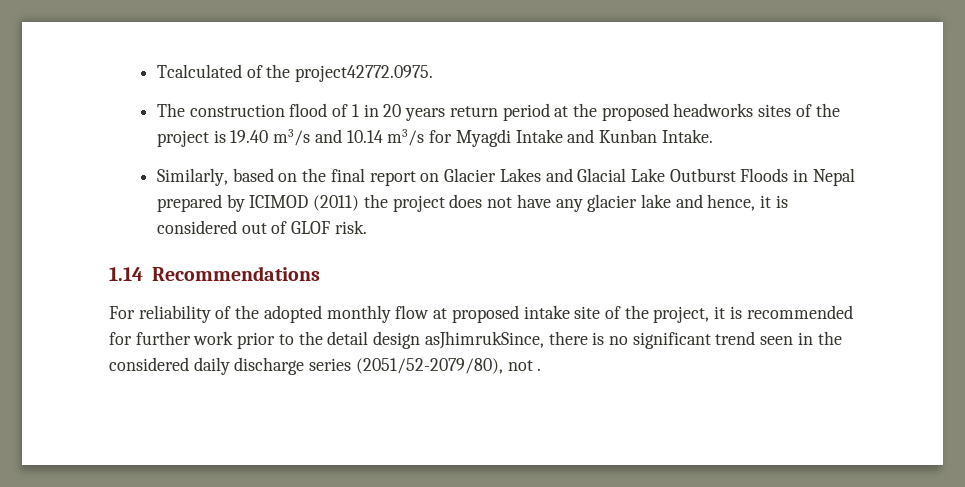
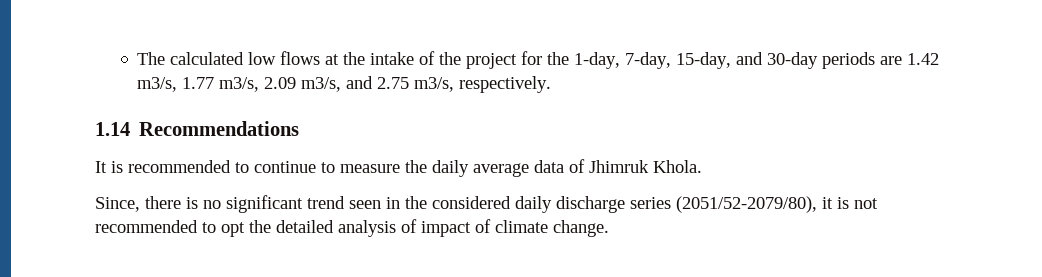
- Tcalculated of the project42772.0975.
- The construction flood of 1 in 20 years return period at the proposed headworks sites of the project is 19.40 m3/s and 10.14 m3/s for Myagdi Intake and Kunban Intake.
- Similarly, based on the final report on Glacier Lakes and Glacial Lake Outburst Floods in Nepal prepared by ICIMOD (2011) the project does not have any glacier lake and hence, it is considered out of GLOF risk.
+ The calculated low flows at the intake of the project for the 1-day, 7-day, 15-day, and 30-day periods are 1.42 m3/s, 1.77 m3/s, 2.09 m3/s, and 2.75 m3/s, respectively.
  1.14 Recommendations
- For reliability of the adopted monthly flow at proposed intake site of the project, it is recommended for further work prior to the detail design asJhimrukSince, there is no significant trend seen in the considered daily discharge series (2051/52-2079/80), not .
+ It is recommended to continue to measure the daily average data of Jhimruk Khola.
+ Since, there is no significant trend seen in the considered daily discharge series (2051/52-2079/80), it is not recommended to opt the detailed analysis of impact of climate change.

